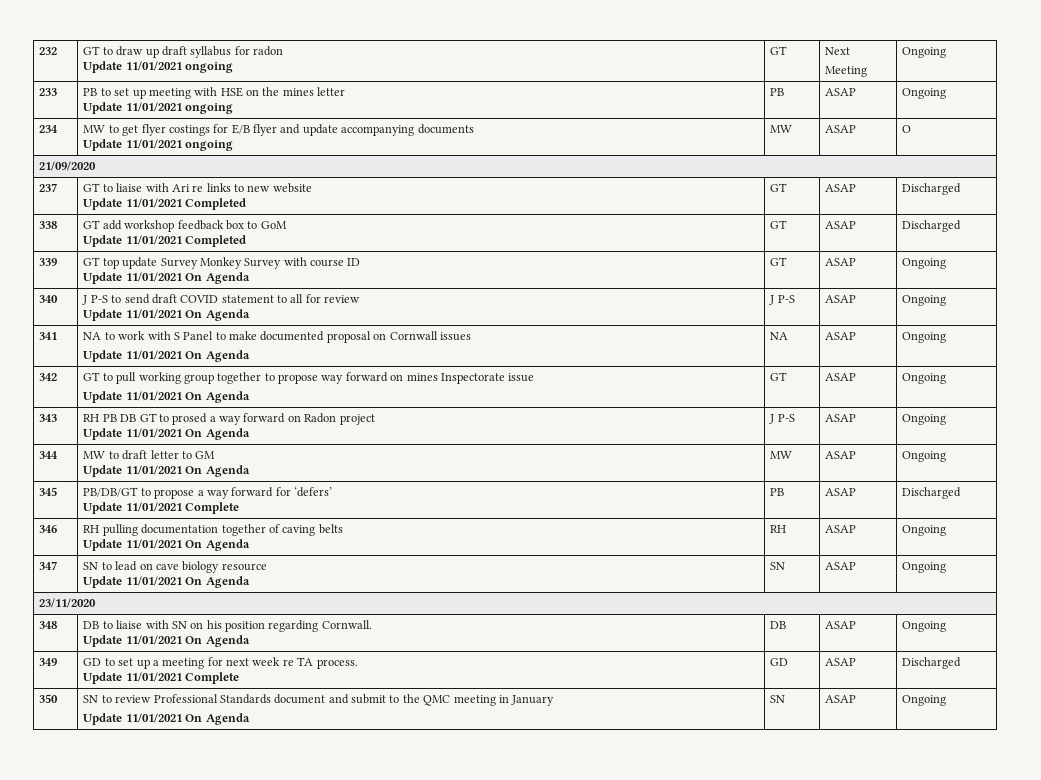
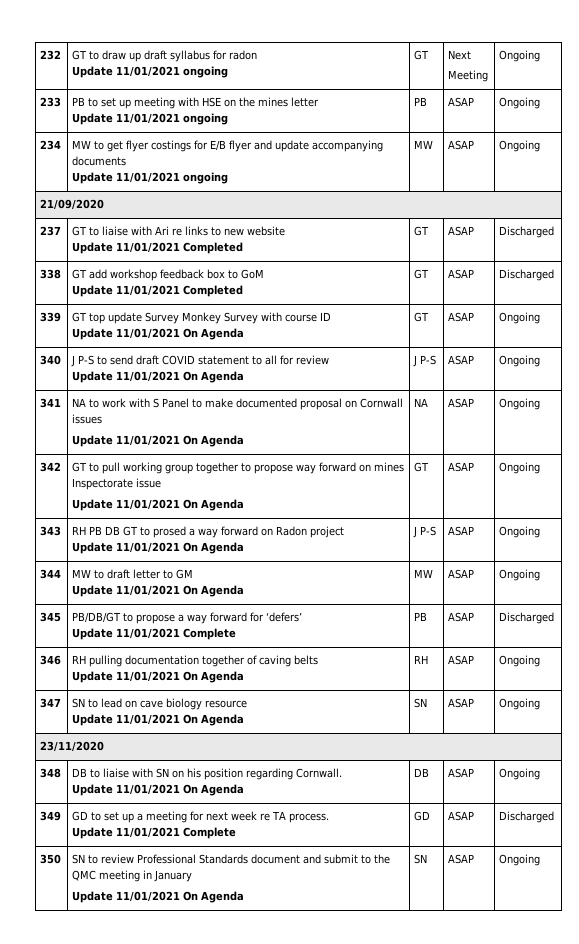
  234 | MW to get flyer costings for E/B flyer and update accompanying documents
- Update 11/01/2021 ongoing | MW | ASAP | O
+ Update 11/01/2021 ongoing | MW | ASAP | Ongoing

